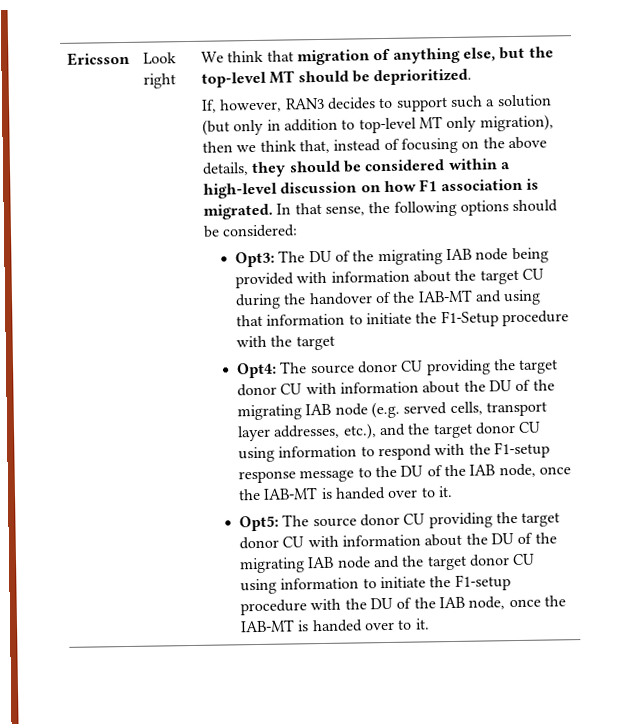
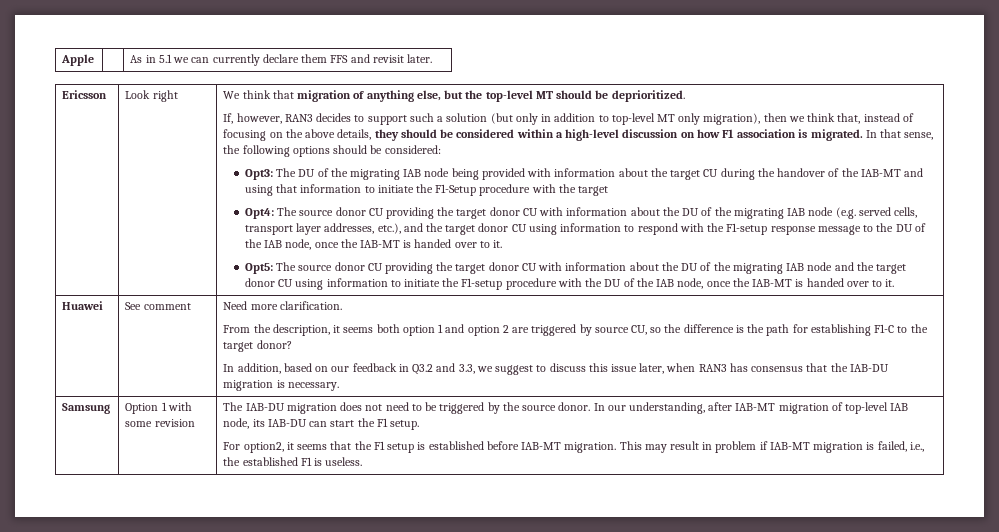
+ Apple | | As in 5.1 we can currently declare them FFS and revisit later.
+ Huawei | See comment | Need more clarification.
+ From the description, it seems both option 1 and option 2 are triggered by source CU, so the difference is the path for establishing F1-C to the target donor?
+ In addition, based on our feedback in Q3.2 and 3.3, we suggest to discuss this issue later, when RAN3 has consensus that the IAB-DU migration is necessary.
+ Samsung | Option 1 with some revision | The IAB-DU migration does not need to be triggered by the source donor. In our understanding, after IAB-MT migration of top-level IAB node, its IAB-DU can start the F1 setup.
+ For option2, it seems that the F1 setup is established before IAB-MT migration. This may result in problem if IAB-MT migration is failed, i.e., the established F1 is useless.

